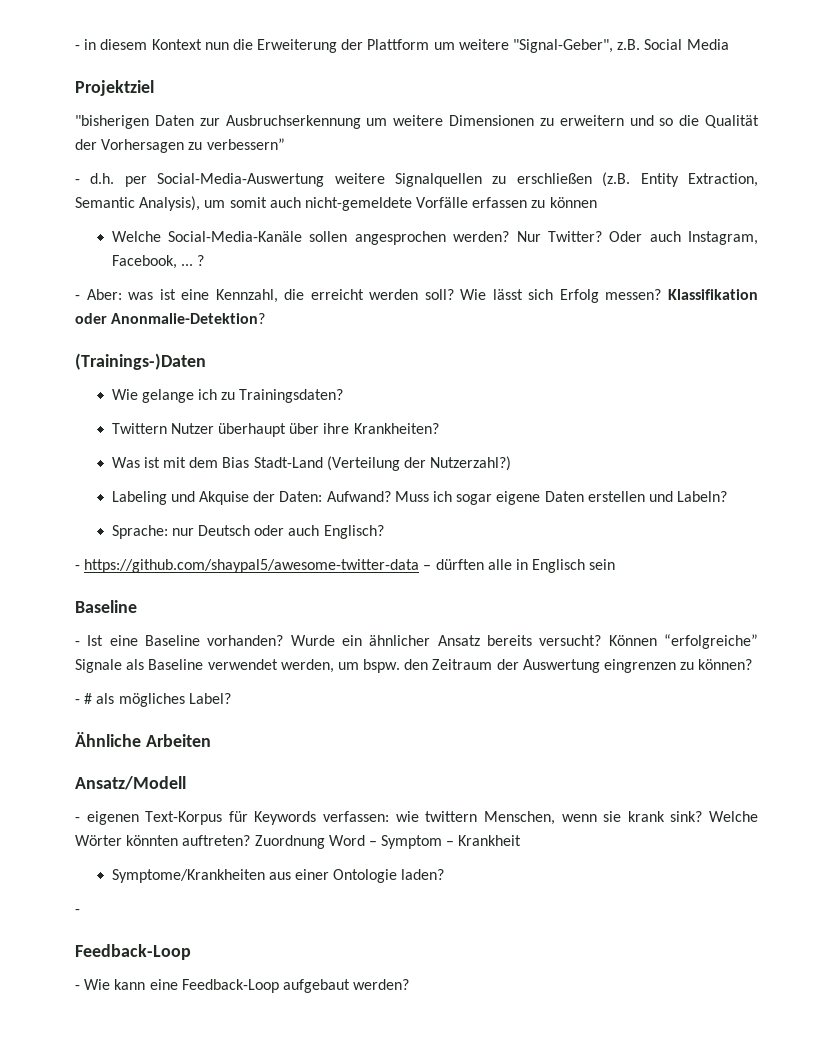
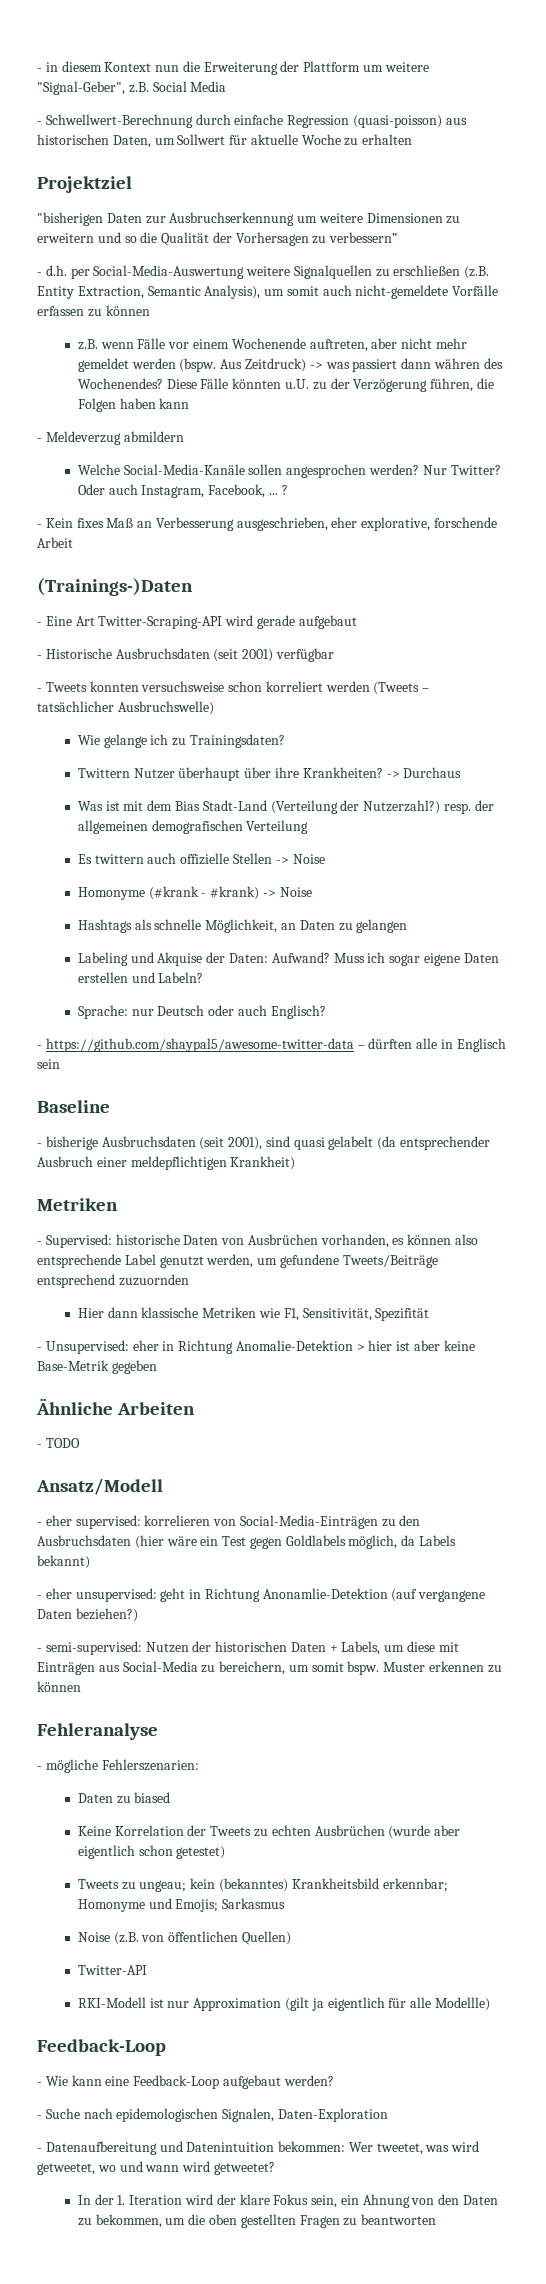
+ - Schwellwert-Berechnung durch einfache Regression (quasi-poisson) aus historischen Daten, um Sollwert für aktuelle Woche zu erhalten
+ z.B. wenn Fälle vor einem Wochenende auftreten, aber nicht mehr gemeldet werden (bspw. Aus Zeitdruck) -> was passiert dann währen des Wochenendes? Diese Fälle könnten u.U. zu der Verzögerung führen, die Folgen haben kann
+ - Meldeverzug abmildern
- - Aber: was ist eine Kennzahl, die erreicht werden soll? Wie lässt sich Erfolg messen? Klassifikation oder Anonmalie-Detektion?
+ - Kein fixes Maß an Verbesserung ausgeschrieben, eher explorative, forschende Arbeit
  (Trainings-)Daten
+ - Eine Art Twitter-Scraping-API wird gerade aufgebaut
+ - Historische Ausbruchsdaten (seit 2001) verfügbar
+ - Tweets konnten versuchsweise schon korreliert werden (Tweets – tatsächlicher Ausbruchswelle)
+ -> Durchaus
- Was ist mit dem Bias Stadt-Land (Verteilung der Nutzerzahl?)
+ Was ist mit dem Bias Stadt-Land (Verteilung der Nutzerzahl?) resp. der allgemeinen demografischen Verteilung
+ Es twittern auch offizielle Stellen -> Noise
+ Homonyme (#krank - #krank) -> Noise
+ Hashtags als schnelle Möglichkeit, an Daten zu gelangen
- - Ist eine Baseline vorhanden? Wurde ein ähnlicher Ansatz bereits versucht? Können “erfolgreiche” Signale als Baseline verwendet werden, um bspw. den Zeitraum der Auswertung eingrenzen zu können?
- - # als mögliches Label?
+ - bisherige Ausbruchsdaten (seit 2001), sind quasi gelabelt (da entsprechender Ausbruch einer meldepflichtigen Krankheit)
+ Metriken
+ - Supervised: historische Daten von Ausbrüchen vorhanden, es können also entsprechende Label genutzt werden, um gefundene Tweets/Beiträge entsprechend zuzuornden
+ Hier dann klassische Metriken wie F1, Sensitivität, Spezifität
+ - Unsupervised: eher in Richtung Anomalie-Detektion > hier ist aber keine Base-Metrik gegeben
+ - TODO
- - eigenen Text-Korpus für Keywords verfassen: wie twittern Menschen, wenn sie krank sink? Welche Wörter könnten auftreten? Zuordnung Word – Symptom – Krankheit
- Symptome/Krankheiten aus einer Ontologie laden?
- -
+ - eher supervised: korrelieren von Social-Media-Einträgen zu den Ausbruchsdaten (hier wäre ein Test gegen Goldlabels möglich, da Labels bekannt)
+ - eher unsupervised: geht in Richtung Anonamlie-Detektion (auf vergangene Daten beziehen?)
+ - semi-supervised: Nutzen der historischen Daten + Labels, um diese mit Einträgen aus Social-Media zu bereichern, um somit bspw. Muster erkennen zu können
+ Fehleranalyse
+ - mögliche Fehlerszenarien:
+ Daten zu biased
+ Keine Korrelation der Tweets zu echten Ausbrüchen (wurde aber eigentlich schon getestet)
+ Tweets zu ungeau; kein (bekanntes) Krankheitsbild erkennbar; Homonyme und Emojis; Sarkasmus
+ Noise (z.B. von öffentlichen Quellen)
+ Twitter-API
+ RKI-Modell ist nur Approximation (gilt ja eigentlich für alle Modellle)
+ - Suche nach epidemologischen Signalen, Daten-Exploration
+ - Datenaufbereitung und Datenintuition bekommen: Wer tweetet, was wird getweetet, wo und wann wird getweetet?
+ In der 1. Iteration wird der klare Fokus sein, ein Ahnung von den Daten zu bekommen, um die oben gestellten Fragen zu beantworten

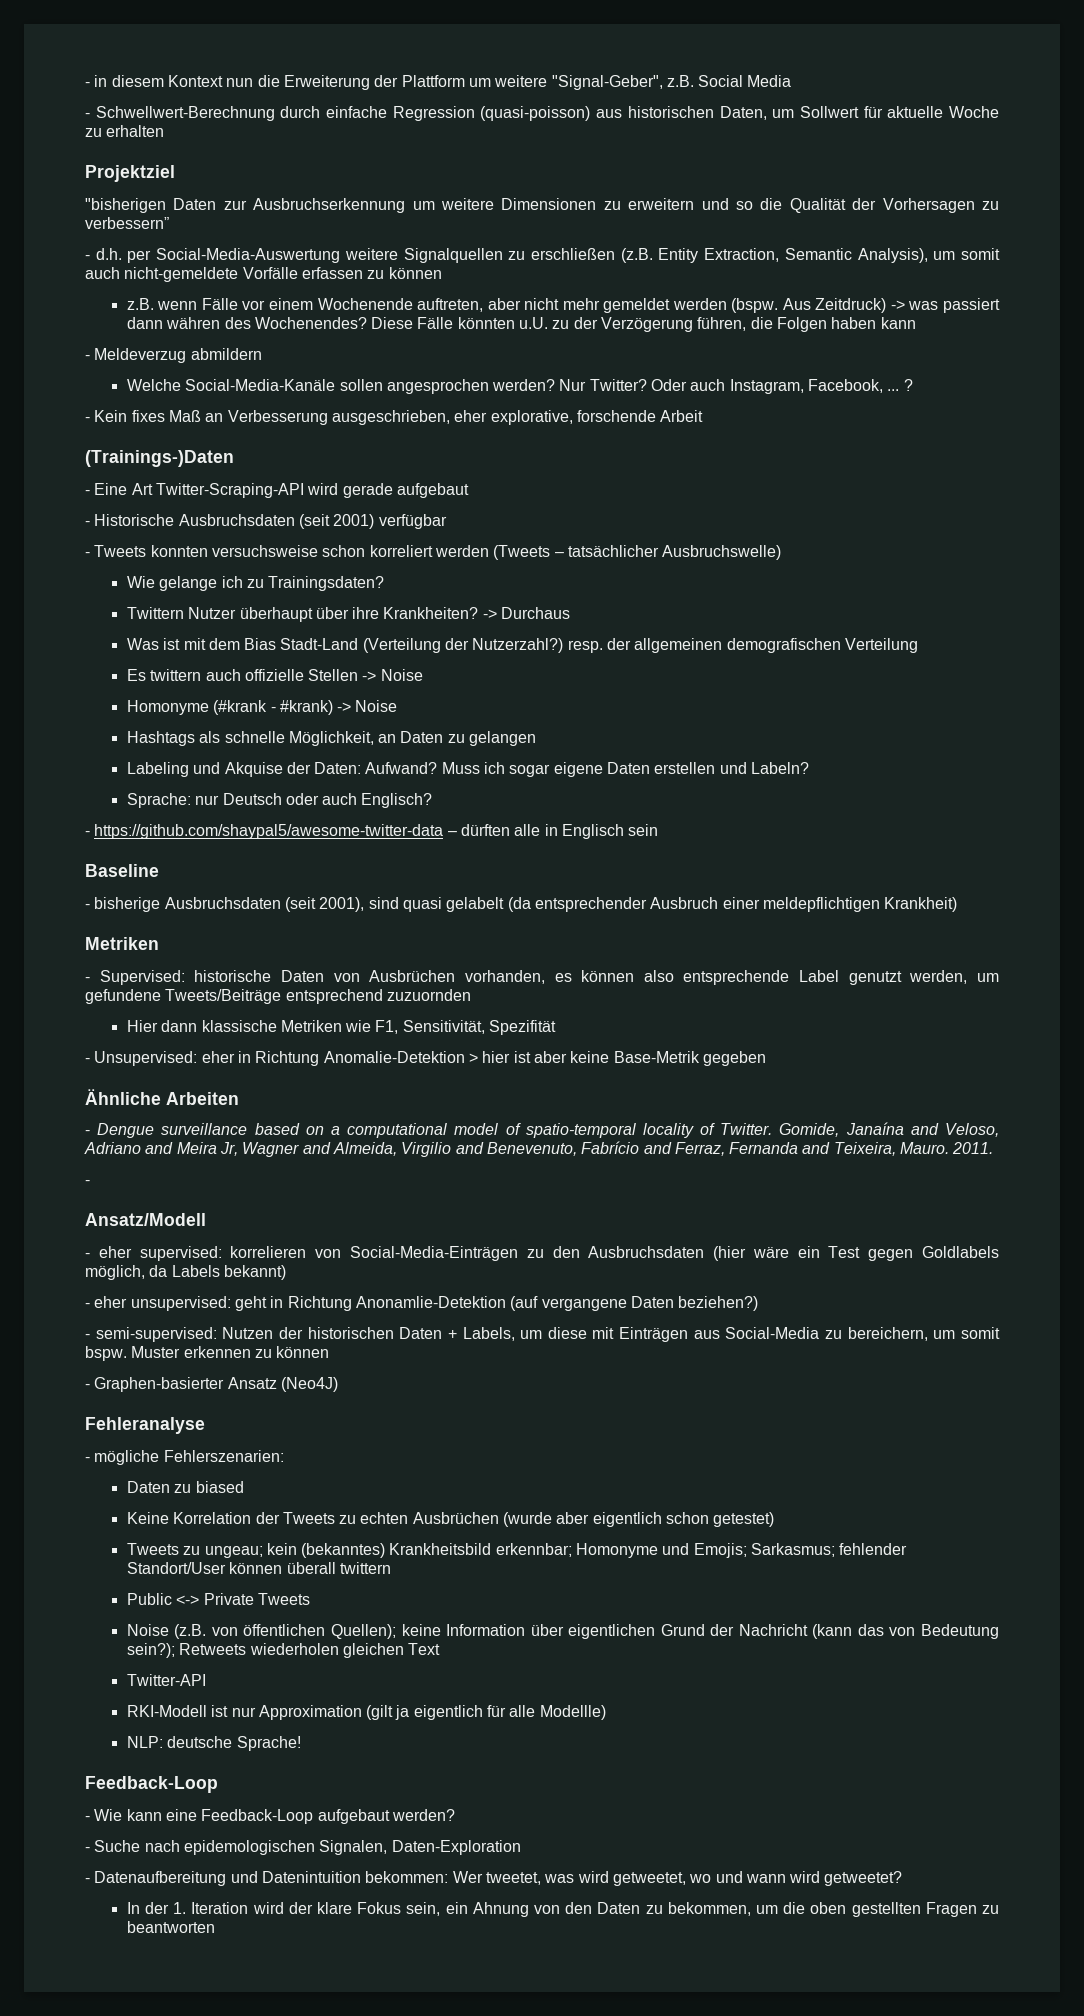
- - TODO
+ - Dengue surveillance based on a computational model of spatio-temporal locality of Twitter. Gomide, Janaína and Veloso, Adriano and Meira Jr, Wagner and Almeida, Virgilio and Benevenuto, Fabrício and Ferraz, Fernanda and Teixeira, Mauro. 2011.
+ -
+ - Graphen-basierter Ansatz (Neo4J)
- Tweets zu ungeau; kein (bekanntes) Krankheitsbild erkennbar; Homonyme und Emojis; Sarkasmus
- Noise (z.B. von öffentlichen Quellen)
+ Tweets zu ungeau; kein (bekanntes) Krankheitsbild erkennbar; Homonyme und Emojis; Sarkasmus; fehlender Standort/User können überall twittern
+ Public <-> Private Tweets
+ Noise (z.B. von öffentlichen Quellen); keine Information über eigentlichen Grund der Nachricht (kann das von Bedeutung sein?); Retweets wiederholen gleichen Text
+ NLP: deutsche Sprache!

